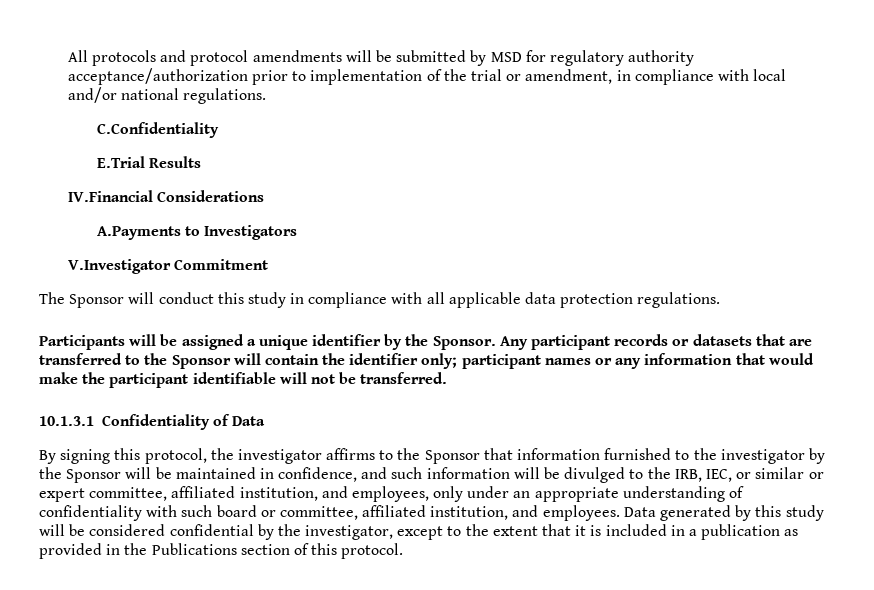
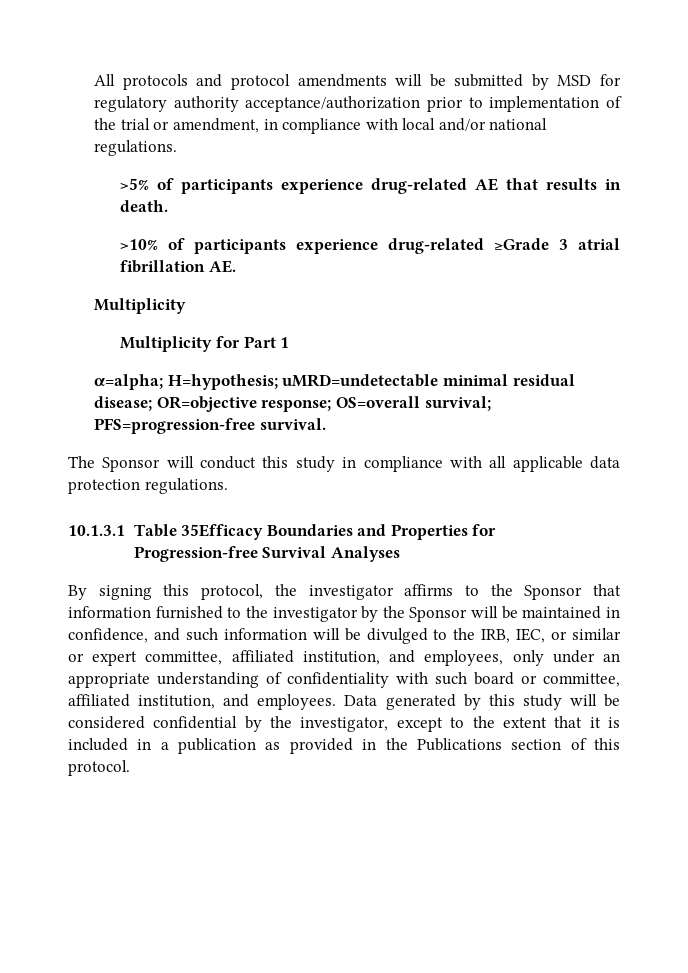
- C.Confidentiality
- E.Trial Results
- IV.Financial Considerations
- A.Payments to Investigators
- V.Investigator Commitment
+ >5% of participants experience drug-related AE that results in death.
+ >10% of participants experience drug-related ≥Grade 3 atrial fibrillation AE.
+ Multiplicity
+ Multiplicity for Part 1
+ α=alpha; H=hypothesis; uMRD=undetectable minimal residual disease; OR=objective response; OS=overall survival; PFS=progression-free survival.
- Participants will be assigned a unique identifier by the Sponsor. Any participant records or datasets that are transferred to the Sponsor will contain the identifier only; participant names or any information that would make the participant identifiable will not be transferred.
- 10.1.3.1 Confidentiality of Data
+ 10.1.3.1 Table 35Efficacy Boundaries and Properties for Progression-free Survival Analyses

